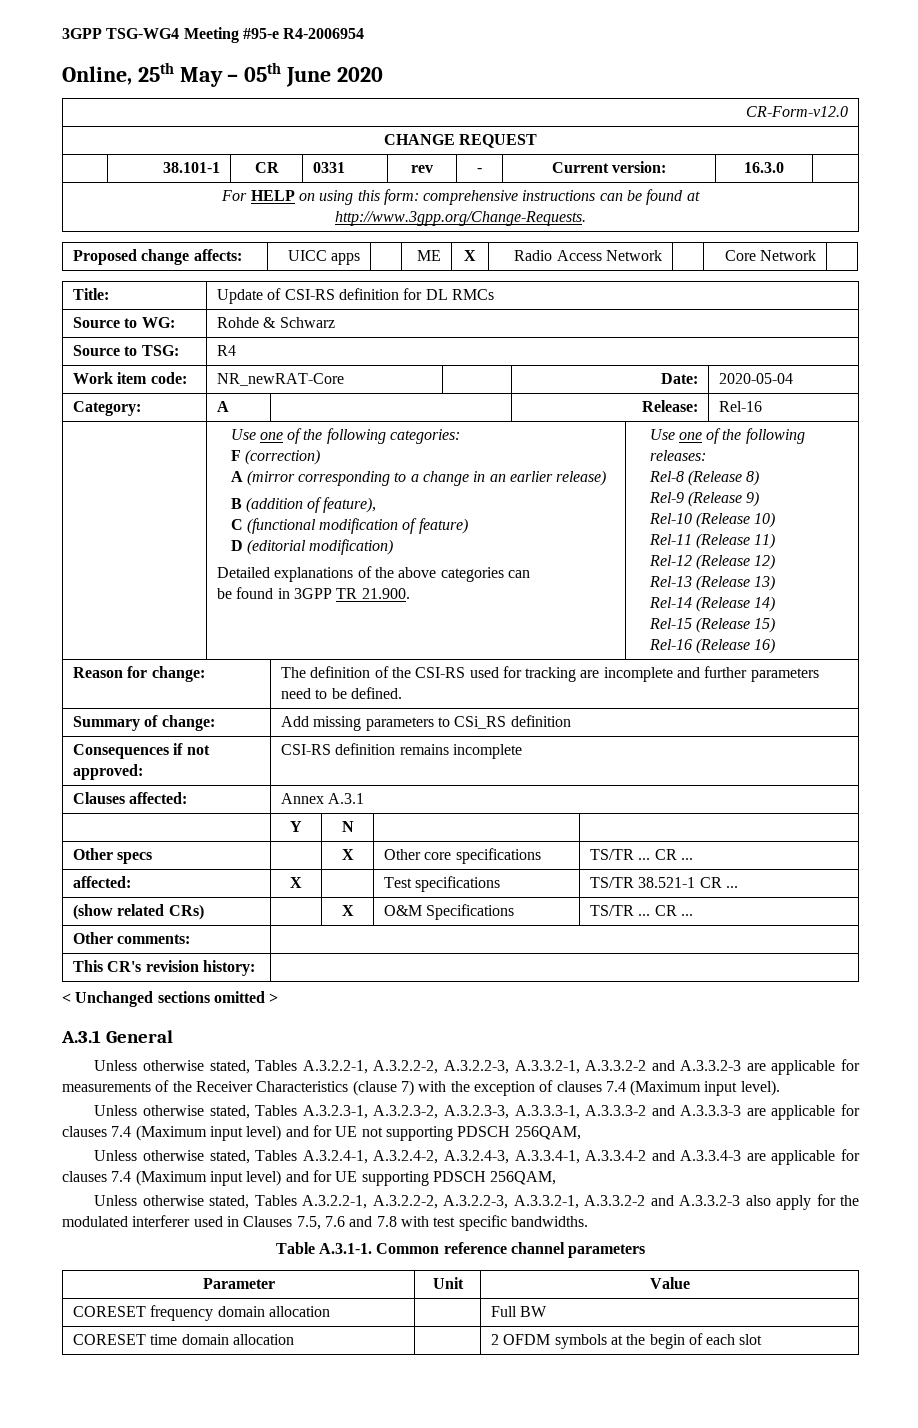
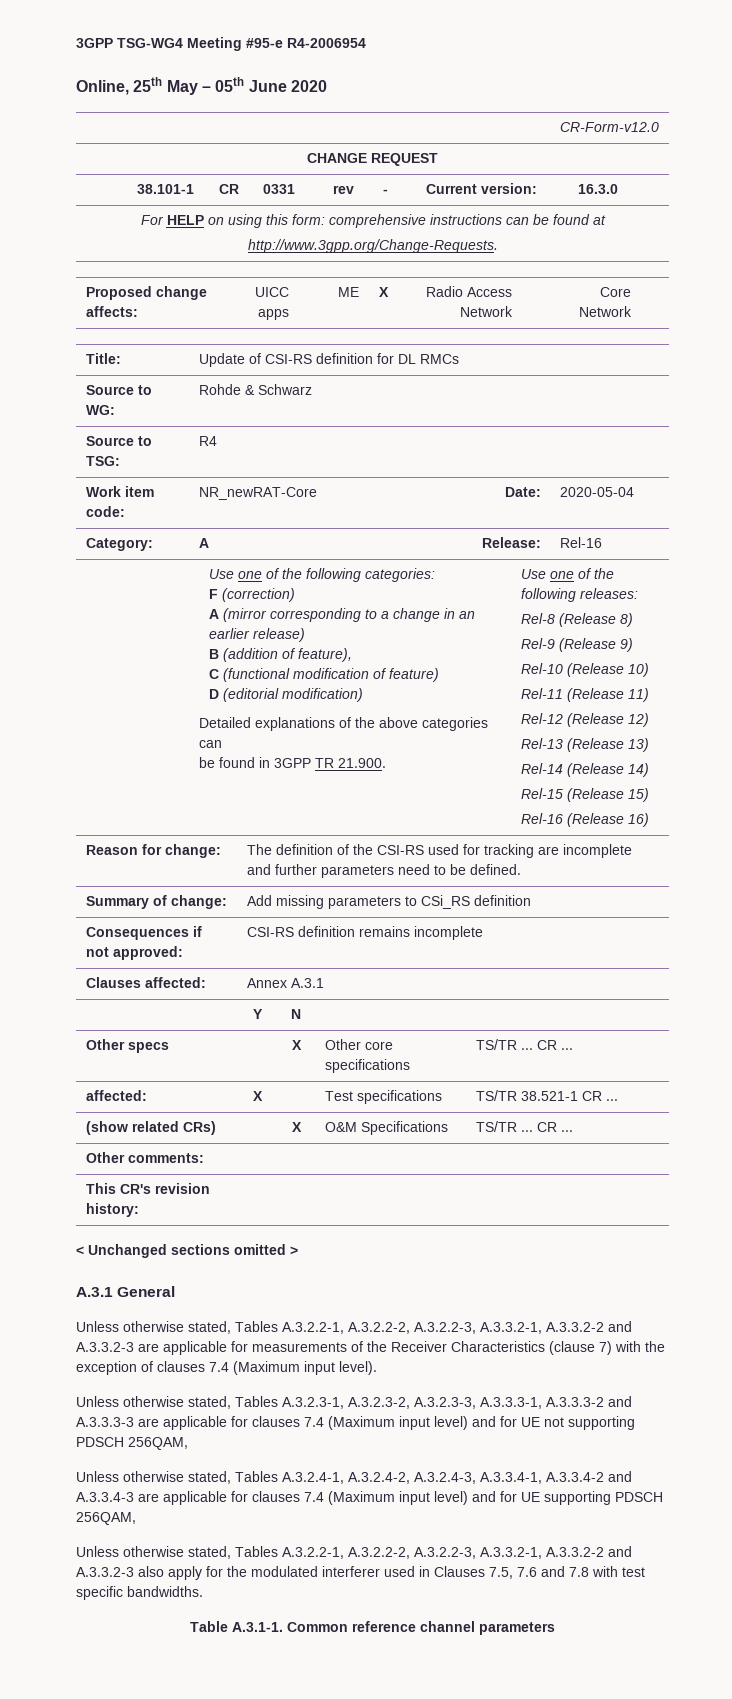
- Parameter | Unit | Value
- CORESET frequency domain allocation | | Full BW
- CORESET time domain allocation | | 2 OFDM symbols at the begin of each slot

